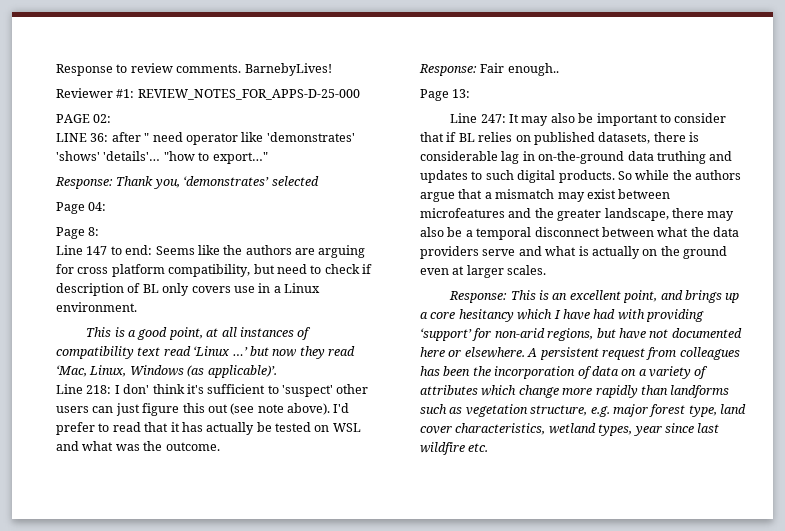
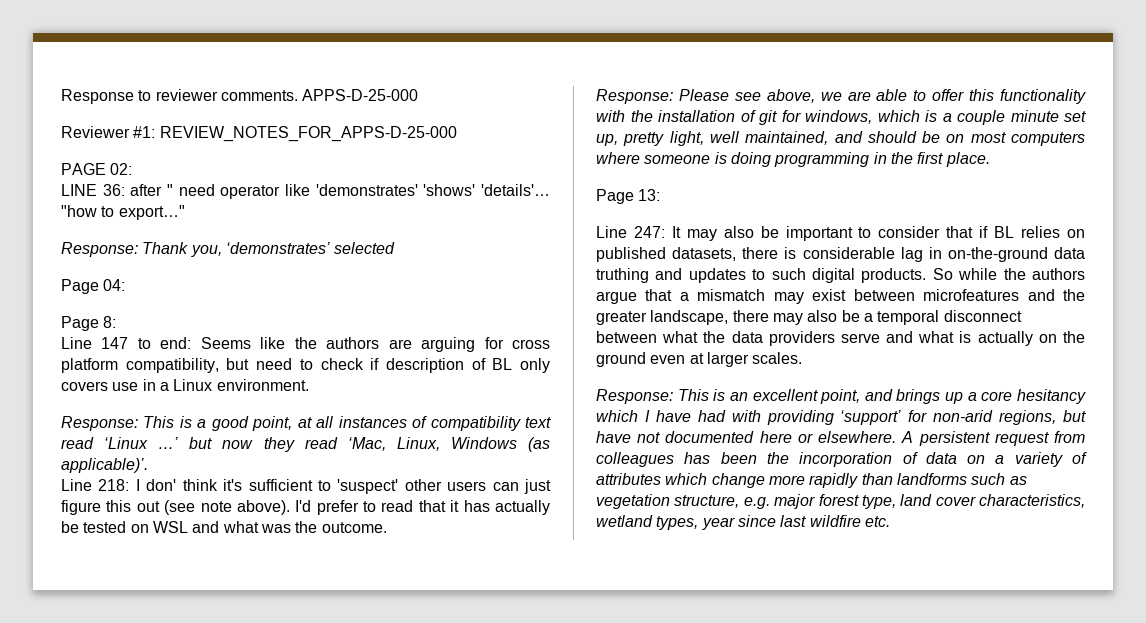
- Response to review comments. BarnebyLives!
+ Response to reviewer comments. APPS-D-25-000
- This is a good point, at all instances of compatibility text read ‘Linux …’ but now they read ‘Mac, Linux, Windows (as applicable)’.
+ Response: This is a good point, at all instances of compatibility text read ‘Linux …’ but now they read ‘Mac, Linux, Windows (as applicable)’.
- Response: Fair enough..
+ Response: Please see above, we are able to offer this functionality with the installation of git for windows, which is a couple minute set up, pretty light, well maintained, and should be on most computers where someone is doing programming in the first place.

